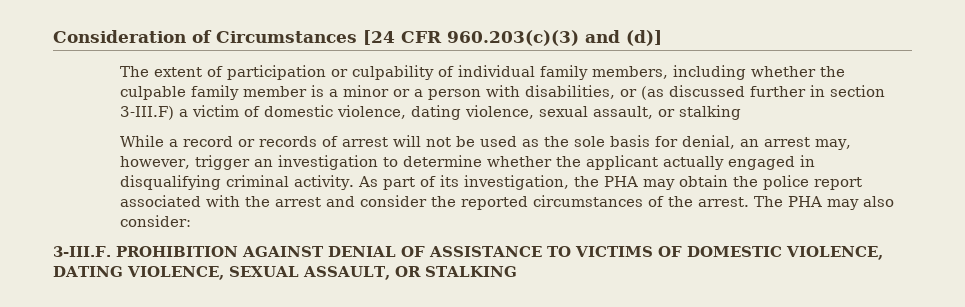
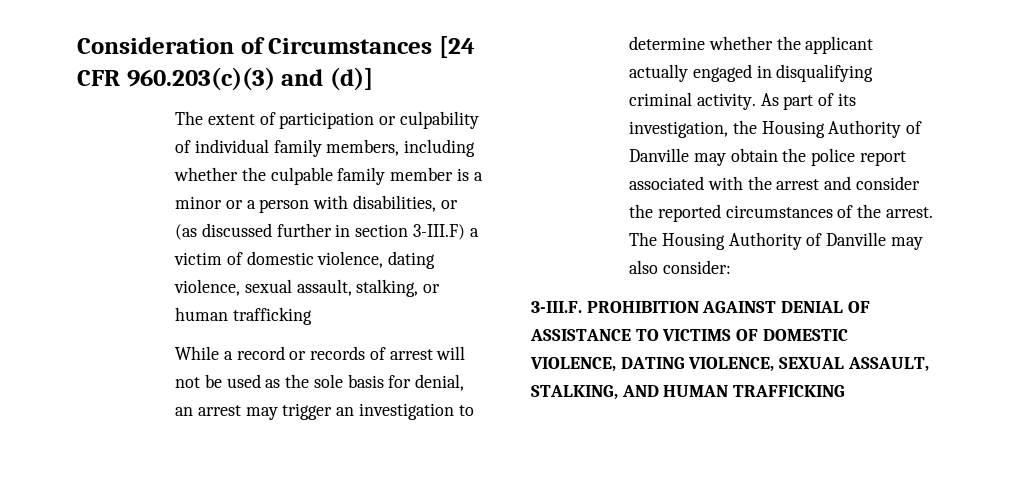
- The extent of participation or culpability of individual family members, including whether the culpable family member is a minor or a person with disabilities, or (as discussed further in section 3-III.F) a victim of domestic violence, dating violence, sexual assault, or stalking
+ The extent of participation or culpability of individual family members, including whether the culpable family member is a minor or a person with disabilities, or (as discussed further in section 3-III.F) a victim of domestic violence, dating violence, sexual assault, stalking, or human trafficking
- While a record or records of arrest will not be used as the sole basis for denial, an arrest may, however, trigger an investigation to determine whether the applicant actually engaged in disqualifying criminal activity.
+ While a record or records of arrest will not be used as the sole basis for denial, an arrest may trigger an investigation to determine whether the applicant actually engaged in disqualifying criminal activity.
- As part of its investigation, the PHA may obtain the police report associated with the arrest and consider the reported circumstances of the arrest.
+ As part of its investigation, the Housing Authority of Danville may obtain the police report associated with the arrest and consider the reported circumstances of the arrest.
- The PHA may also consider:
+ The Housing Authority of Danville may also consider:
- 3-III.F. PROHIBITION AGAINST DENIAL OF ASSISTANCE TO VICTIMS OF DOMESTIC VIOLENCE, DATING VIOLENCE, SEXUAL ASSAULT, OR STALKING
+ 3-III.F. PROHIBITION AGAINST DENIAL OF ASSISTANCE TO VICTIMS OF DOMESTIC VIOLENCE, DATING VIOLENCE, SEXUAL ASSAULT, STALKING, AND HUMAN TRAFFICKING

